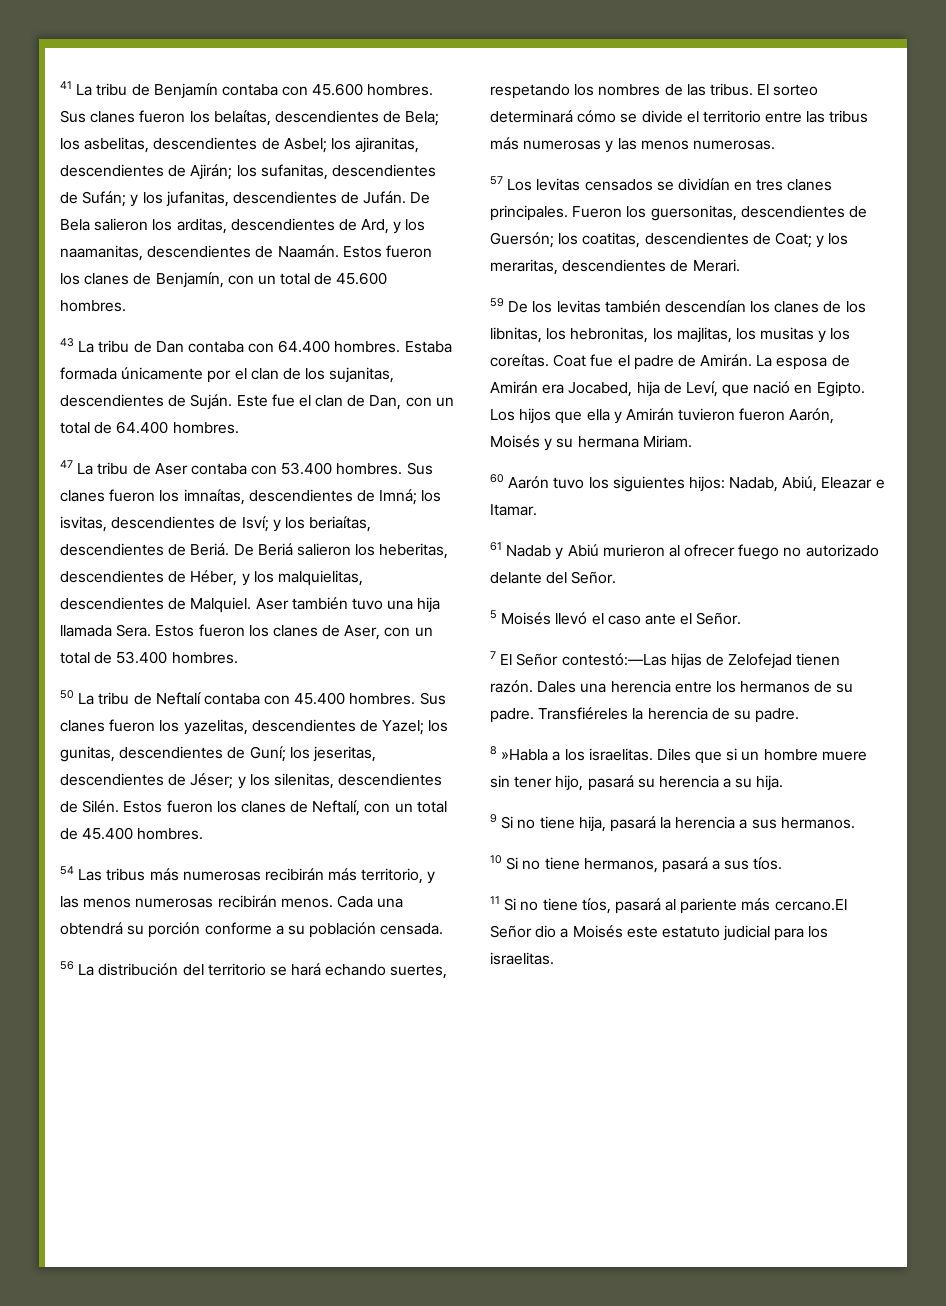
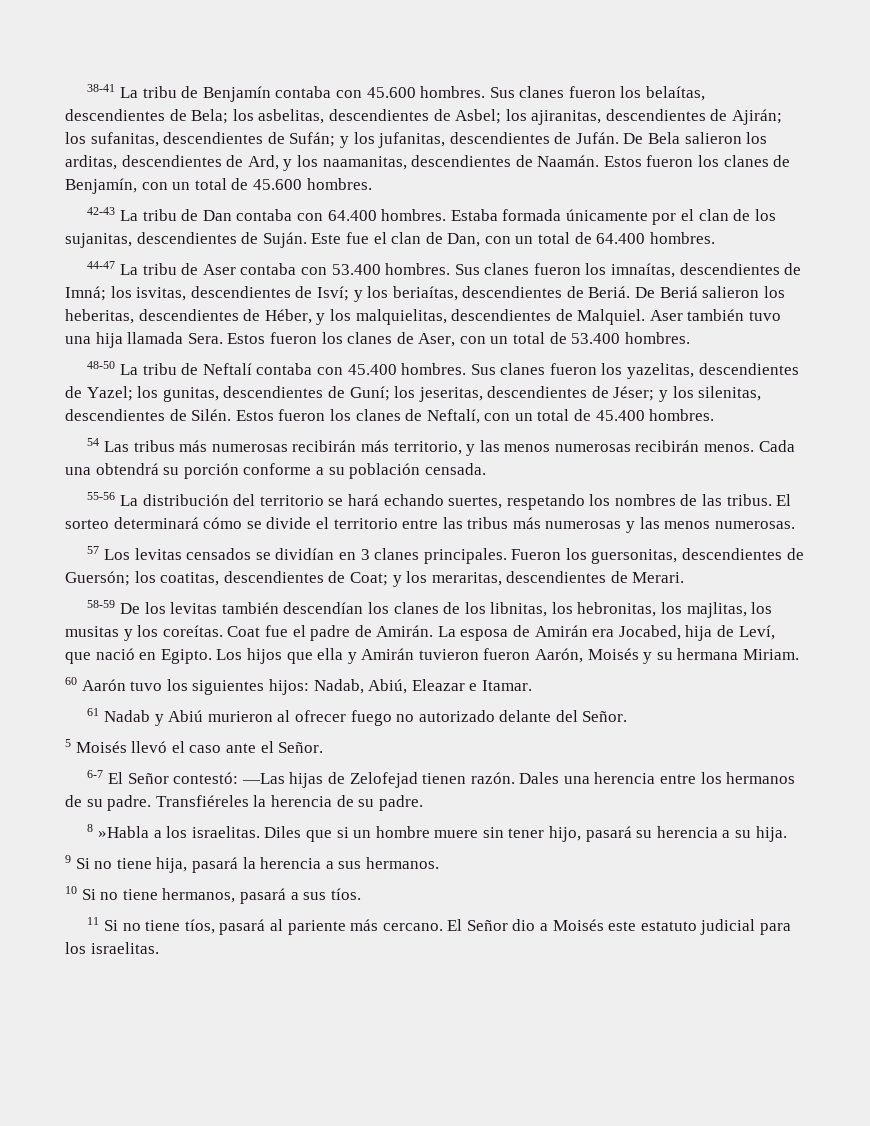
- 41 La tribu de Benjamín contaba con 45.600 hombres.
+ 38-41 La tribu de Benjamín contaba con 45.600 hombres.
- 43 La tribu de Dan contaba con 64.400 hombres.
+ 42-43 La tribu de Dan contaba con 64.400 hombres.
- 47 La tribu de Aser contaba con 53.400 hombres.
+ 44-47 La tribu de Aser contaba con 53.400 hombres.
- 50 La tribu de Neftalí contaba con 45.400 hombres.
+ 48-50 La tribu de Neftalí contaba con 45.400 hombres.
- 56 La distribución del territorio se hará echando suertes, respetando los nombres de las tribus.
+ 55-56 La distribución del territorio se hará echando suertes, respetando los nombres de las tribus.
- 57 Los levitas censados se dividían en tres clanes principales.
+ 57 Los levitas censados se dividían en 3 clanes principales.
- 59 De los levitas también descendían los clanes de los libnitas, los hebronitas, los majlitas, los musitas y los coreítas.
+ 58-59 De los levitas también descendían los clanes de los libnitas, los hebronitas, los majlitas, los musitas y los coreítas.
- 7 El Señor contestó:—Las hijas de Zelofejad tienen razón.
+ 6-7 El Señor contestó: —Las hijas de Zelofejad tienen razón.
- 11 Si no tiene tíos, pasará al pariente más cercano.El Señor dio a Moisés este estatuto judicial para los israelitas.
+ 11 Si no tiene tíos, pasará al pariente más cercano. El Señor dio a Moisés este estatuto judicial para los israelitas.

